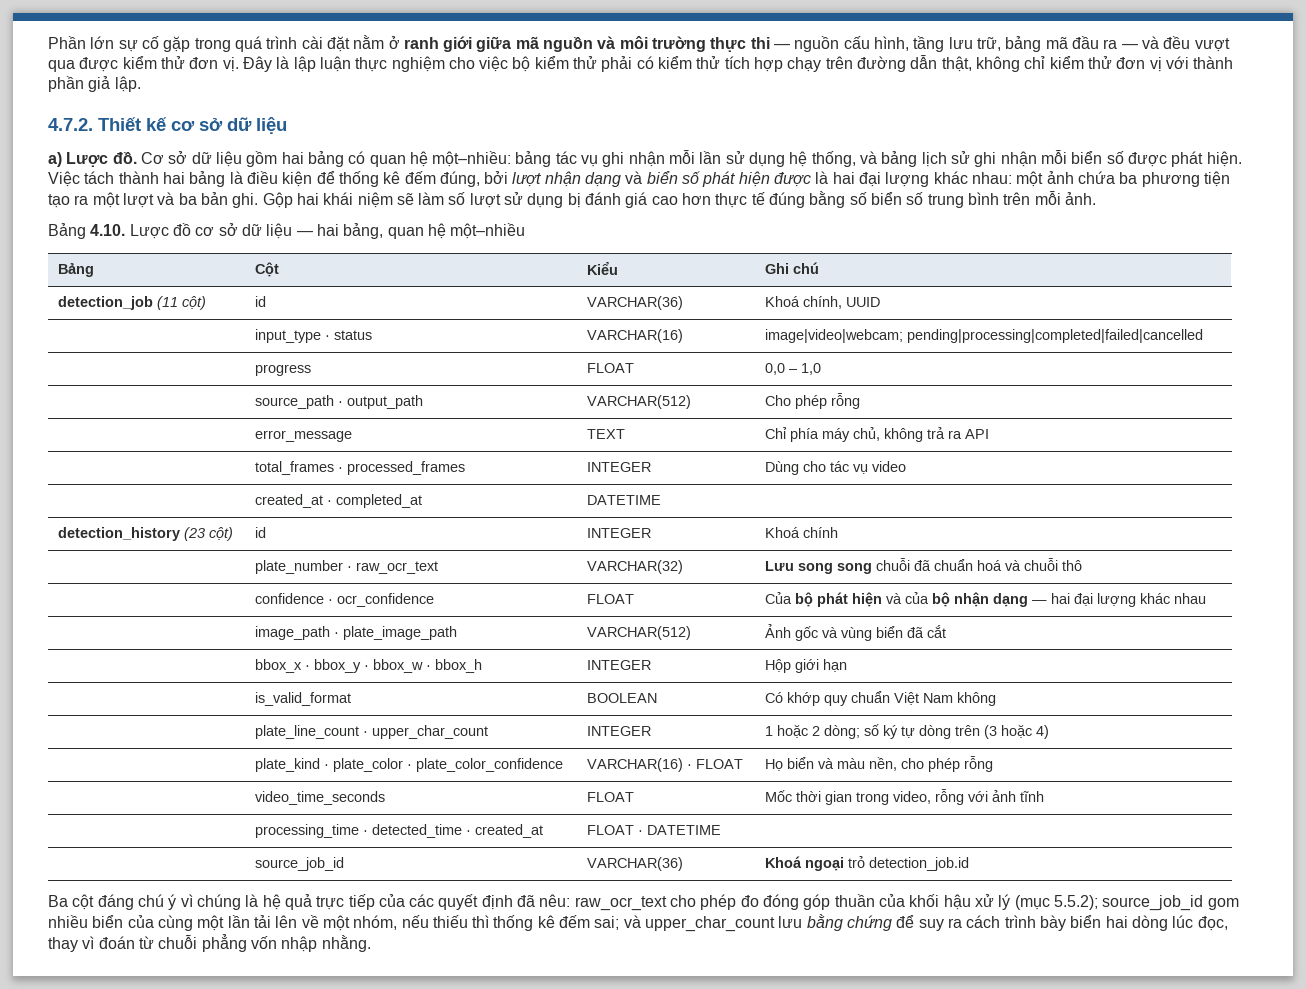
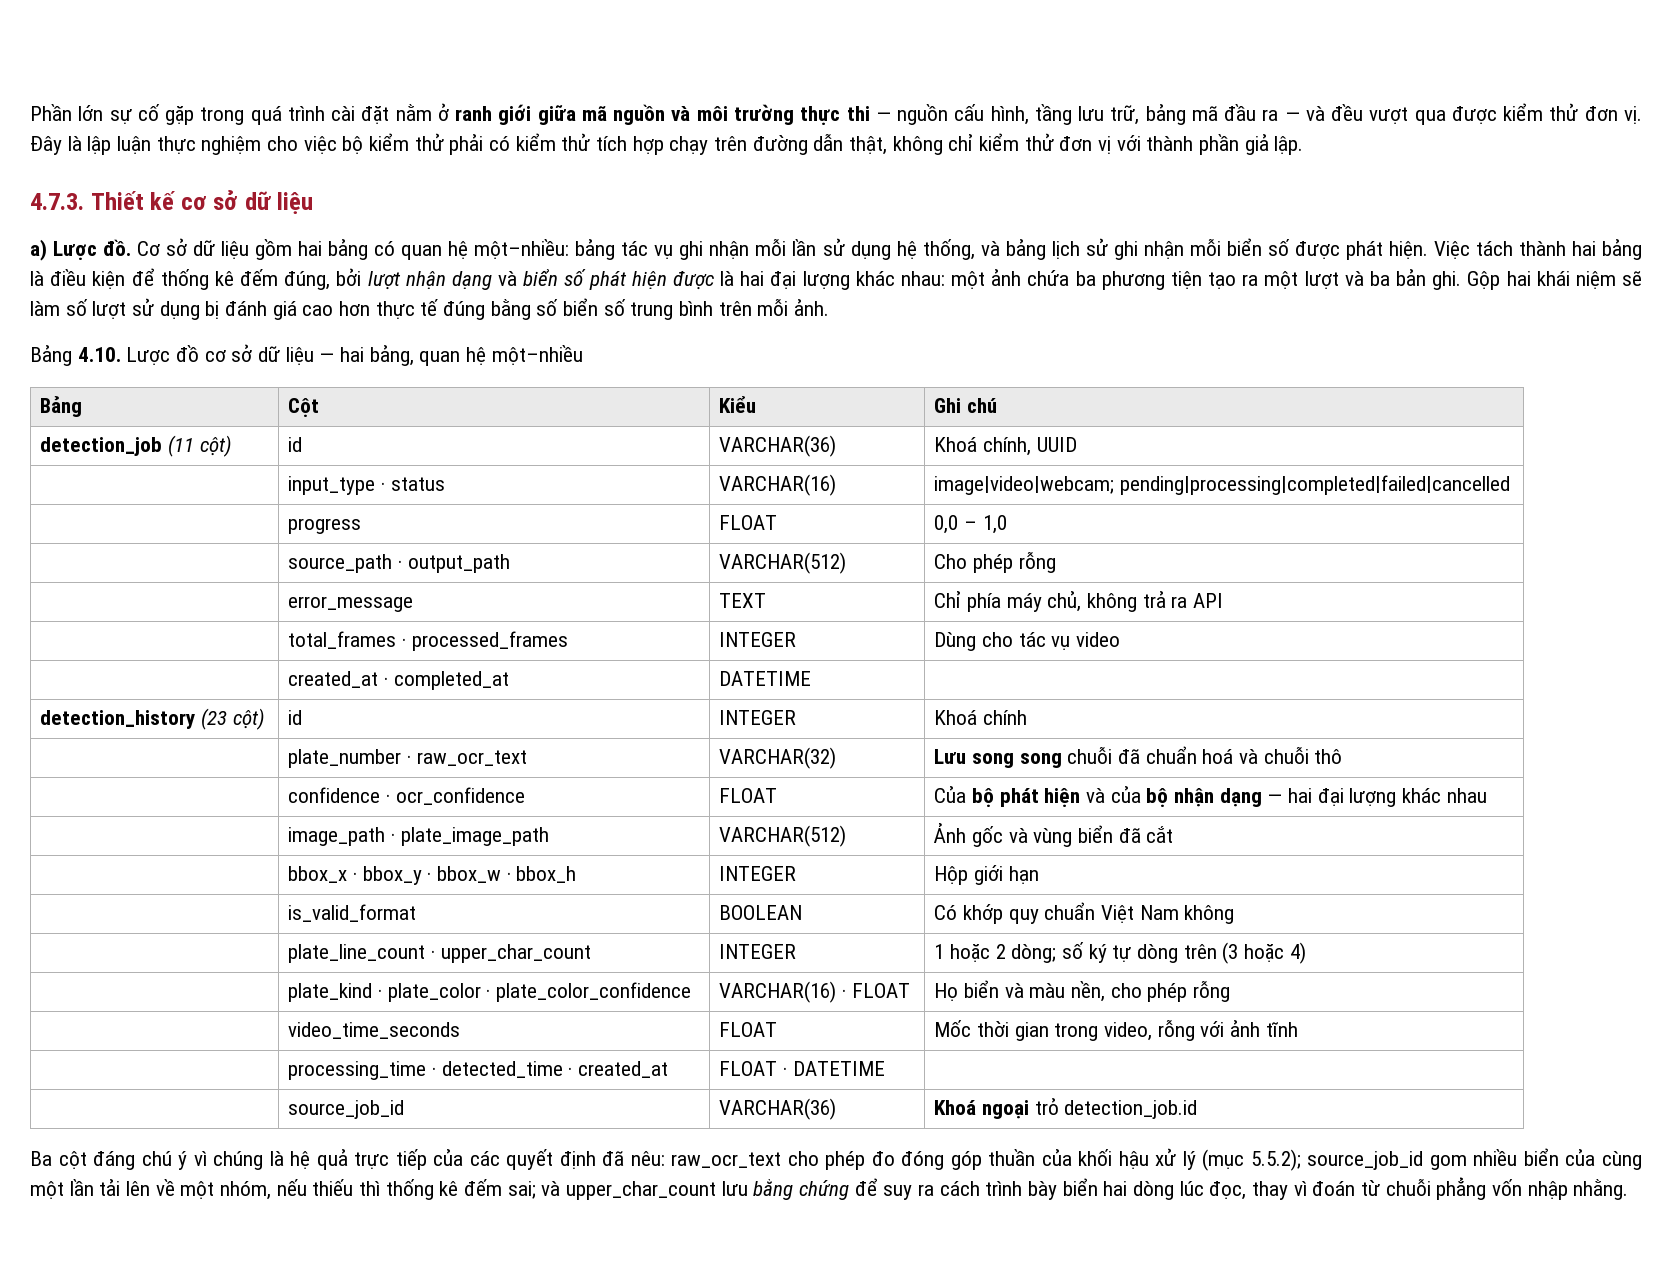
- 4.7.2. Thiết kế cơ sở dữ liệu
+ 4.7.3. Thiết kế cơ sở dữ liệu

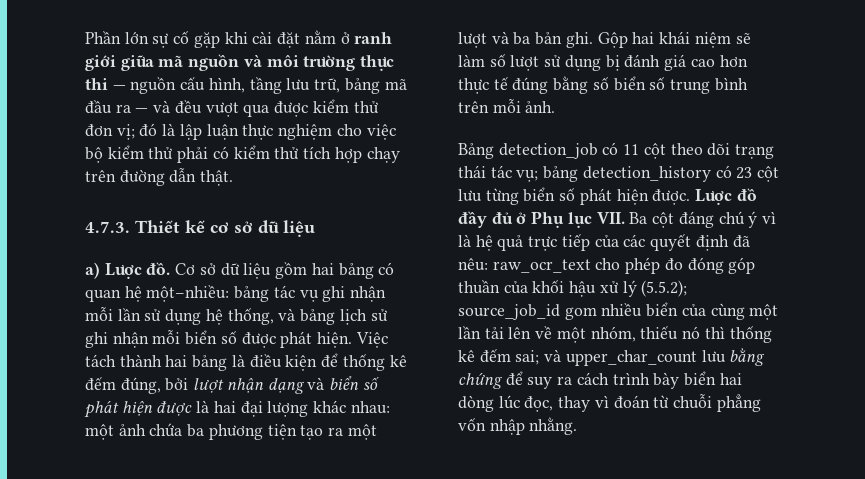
- Phần lớn sự cố gặp trong quá trình cài đặt nằm ở ranh giới giữa mã nguồn và môi trường thực thi — nguồn cấu hình, tầng lưu trữ, bảng mã đầu ra — và đều vượt qua được kiểm thử đơn vị. Đây là lập luận thực nghiệm cho việc bộ kiểm thử phải có kiểm thử tích hợp chạy trên đường dẫn thật, không chỉ kiểm thử đơn vị với thành phần giả lập.
+ Phần lớn sự cố gặp khi cài đặt nằm ở ranh giới giữa mã nguồn và môi trường thực thi — nguồn cấu hình, tầng lưu trữ, bảng mã đầu ra — và đều vượt qua được kiểm thử đơn vị; đó là lập luận thực nghiệm cho việc bộ kiểm thử phải có kiểm thử tích hợp chạy trên đường dẫn thật.
- Bảng 4.10. Lược đồ cơ sở dữ liệu — hai bảng, quan hệ một–nhiều
- Bảng | Cột | Kiểu | Ghi chú
- detection_job (11 cột) | id | VARCHAR(36) | Khoá chính, UUID
- | input_type · status | VARCHAR(16) | image|video|webcam; pending|processing|completed|failed|cancelled
- | progress | FLOAT | 0,0 – 1,0
- | source_path · output_path | VARCHAR(512) | Cho phép rỗng
- | error_message | TEXT | Chỉ phía máy chủ, không trả ra API
- | total_frames · processed_frames | INTEGER | Dùng cho tác vụ video
- | created_at · completed_at | DATETIME |
- detection_history (23 cột) | id | INTEGER | Khoá chính
- | plate_number · raw_ocr_text | VARCHAR(32) | Lưu song song chuỗi đã chuẩn hoá và chuỗi thô
- | confidence · ocr_confidence | FLOAT | Của bộ phát hiện và của bộ nhận dạng — hai đại lượng khác nhau
- | image_path · plate_image_path | VARCHAR(512) | Ảnh gốc và vùng biển đã cắt
- | bbox_x · bbox_y · bbox_w · bbox_h | INTEGER | Hộp giới hạn
- | is_valid_format | BOOLEAN | Có khớp quy chuẩn Việt Nam không
- | plate_line_count · upper_char_count | INTEGER | 1 hoặc 2 dòng; số ký tự dòng trên (3 hoặc 4)
- | plate_kind · plate_color · plate_color_confidence | VARCHAR(16) · FLOAT | Họ biển và màu nền, cho phép rỗng
- | video_time_seconds | FLOAT | Mốc thời gian trong video, rỗng với ảnh tĩnh
- | processing_time · detected_time · created_at | FLOAT · DATETIME |
- | source_job_id | VARCHAR(36) | Khoá ngoại trỏ detection_job.id
- Ba cột đáng chú ý vì chúng là hệ quả trực tiếp của các quyết định đã nêu:
+ Bảng detection_job có 11 cột theo dõi trạng thái tác vụ; bảng detection_history có 23 cột lưu từng biển số phát hiện được. Lược đồ đầy đủ ở Phụ lục VII. Ba cột đáng chú ý vì là hệ quả trực tiếp của các quyết định đã nêu:
- raw_ocr_text cho phép đo đóng góp thuần của khối hậu xử lý (mục 5.5.2);
+ raw_ocr_text cho phép đo đóng góp thuần của khối hậu xử lý (5.5.2);
- source_job_id gom nhiều biển của cùng một lần tải lên về một nhóm, nếu thiếu thì thống kê đếm sai;
+ source_job_id gom nhiều biển của cùng một lần tải lên về một nhóm, thiếu nó thì thống kê đếm sai;

